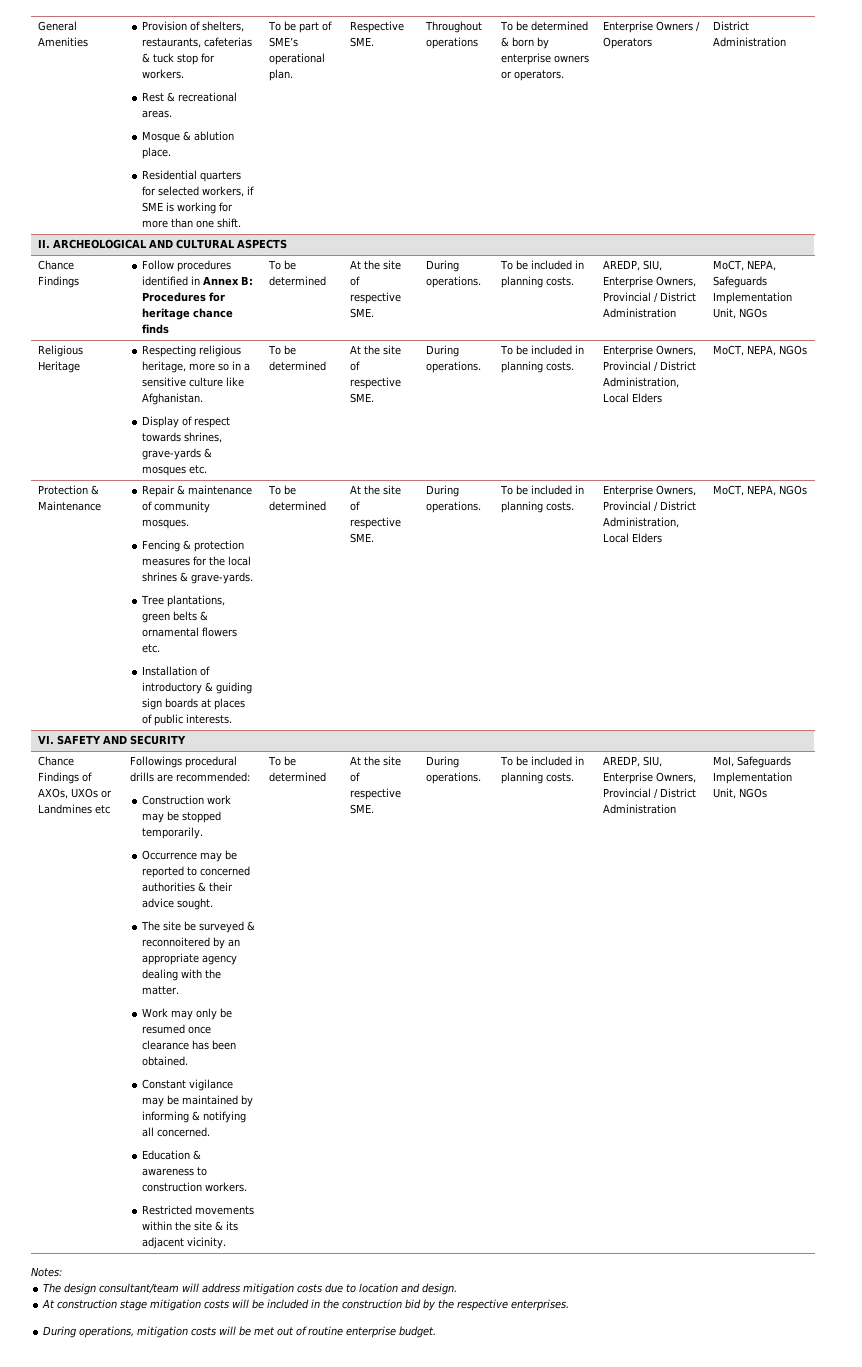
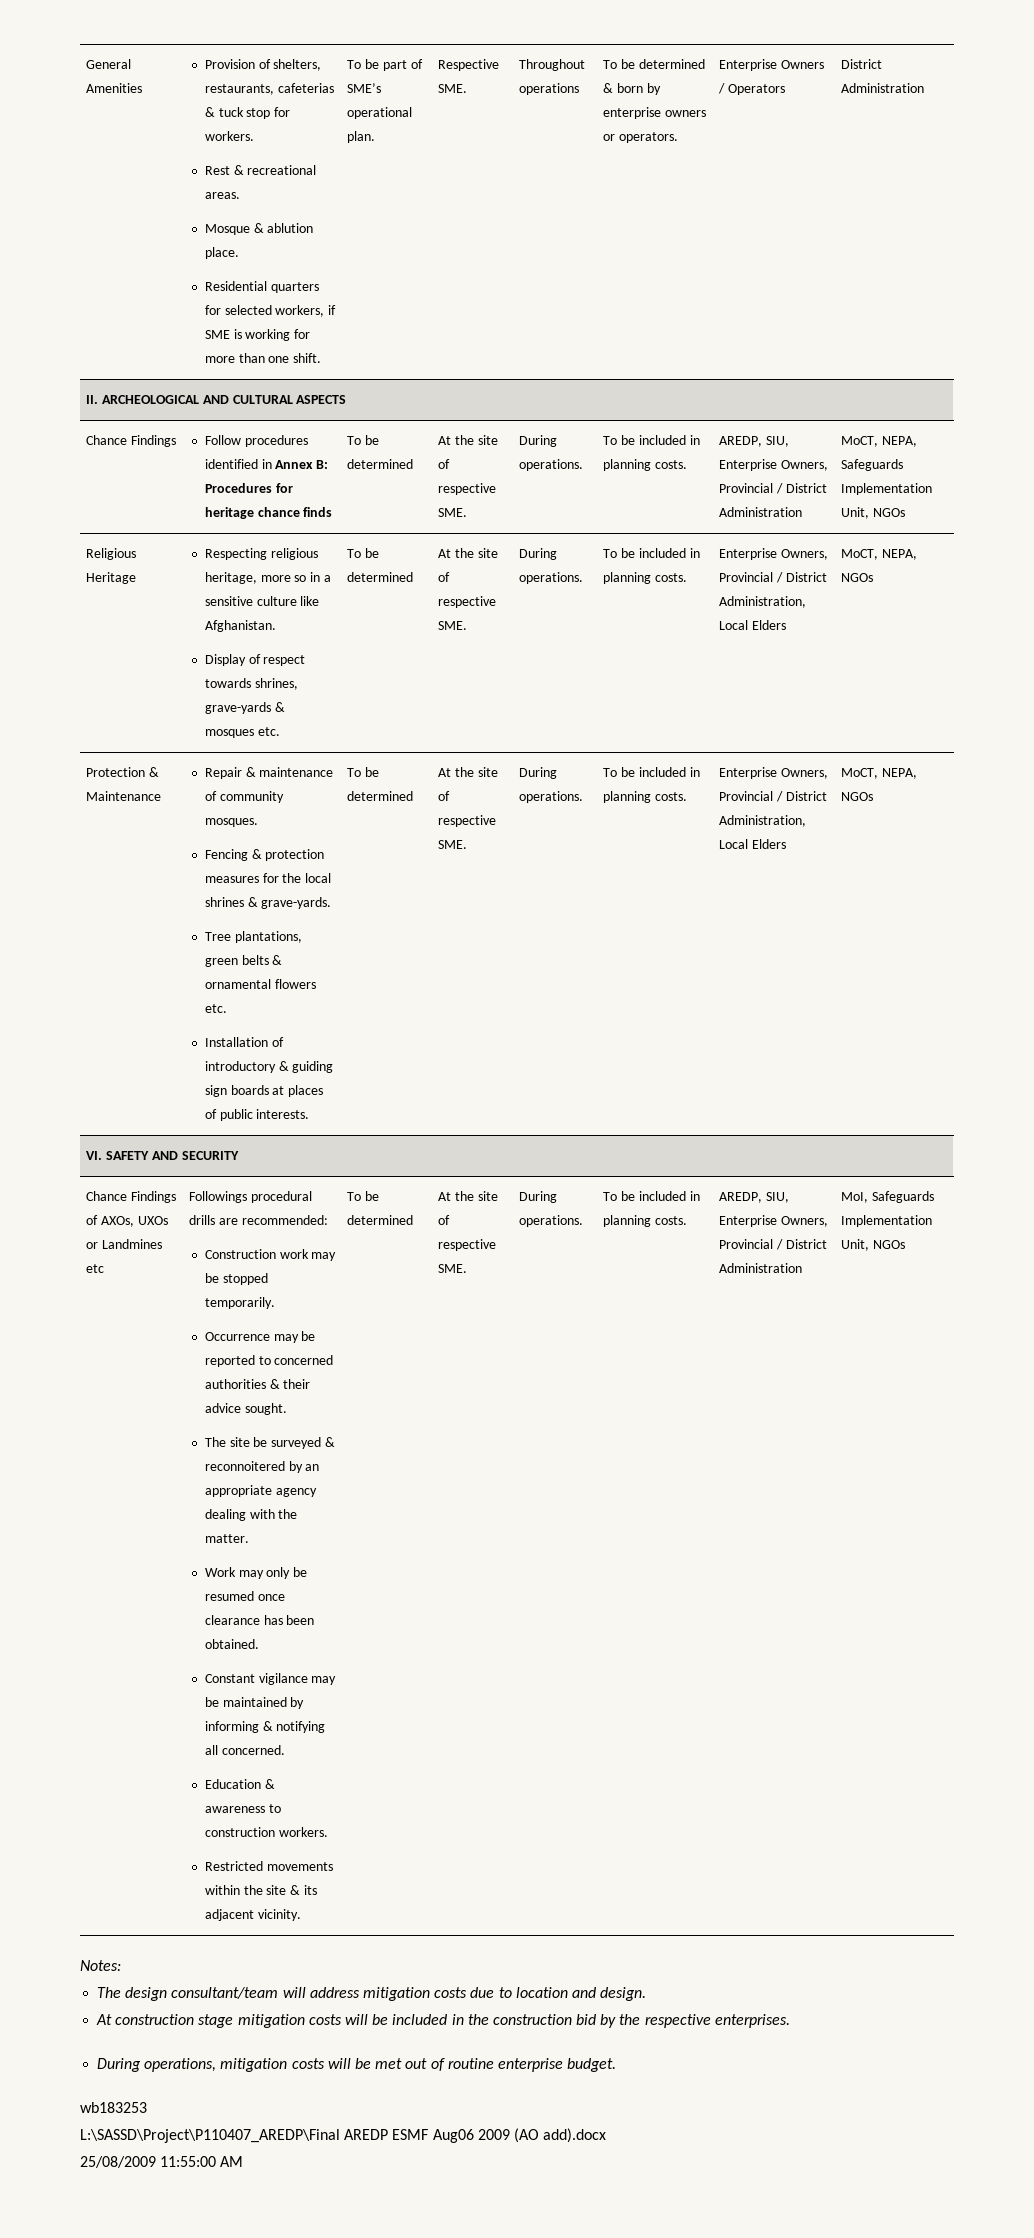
+ wb183253
+ L:\SASSD\Project\P110407_AREDP\Final AREDP ESMF Aug06 2009 (AO add).docx
+ 25/08/2009 11:55:00 AM

